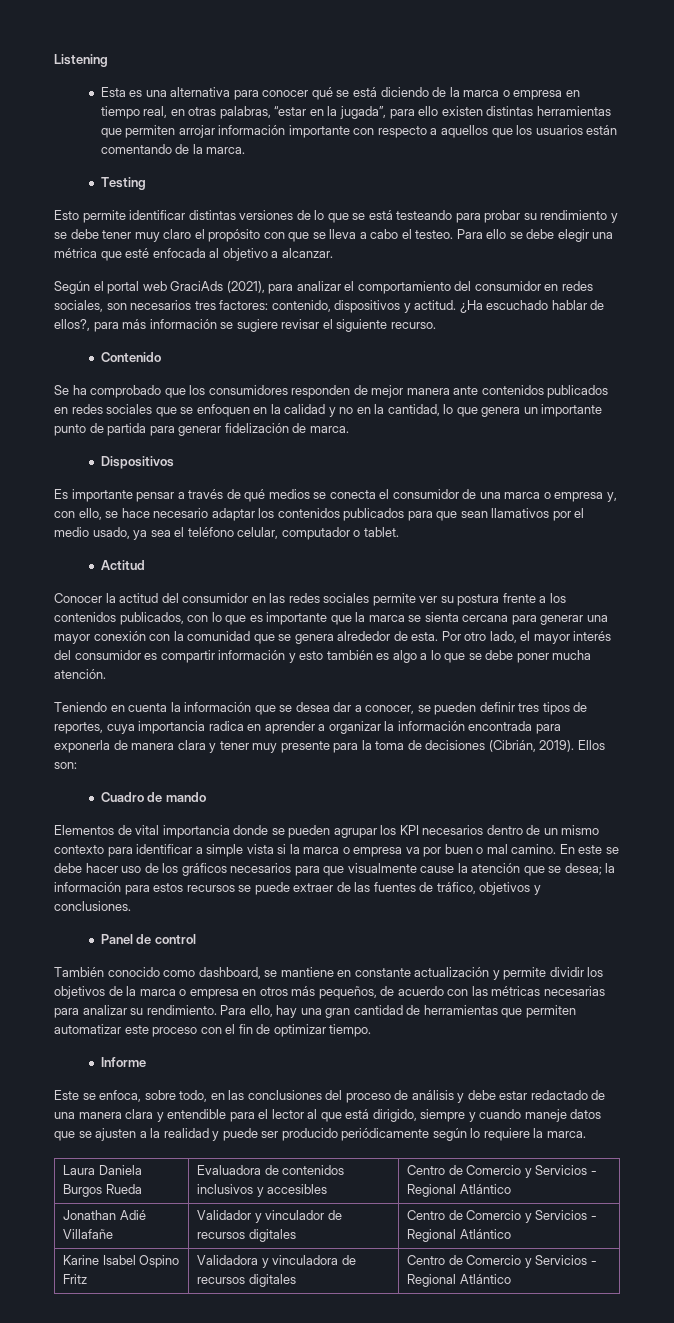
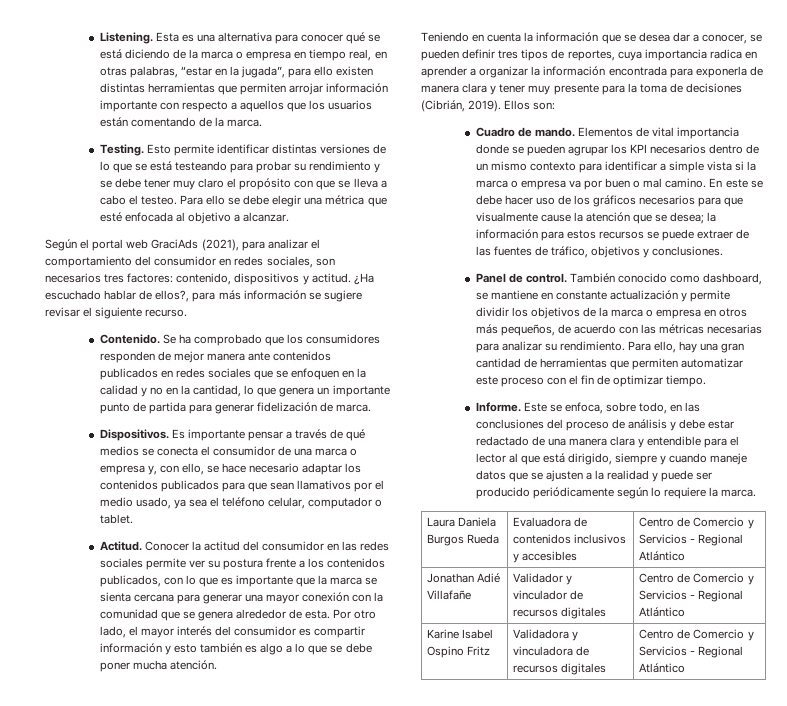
- Listening
- Esta es una alternativa para conocer qué se está diciendo de la marca o empresa en tiempo real, en otras palabras, “estar en la jugada”, para ello existen distintas herramientas que permiten arrojar información importante con respecto a aquellos que los usuarios están comentando de la marca.
+ Listening. Esta es una alternativa para conocer qué se está diciendo de la marca o empresa en tiempo real, en otras palabras, “estar en la jugada”, para ello existen distintas herramientas que permiten arrojar información importante con respecto a aquellos que los usuarios están comentando de la marca.
- Testing
- Esto permite identificar distintas versiones de lo que se está testeando para probar su rendimiento y se debe tener muy claro el propósito con que se lleva a cabo el testeo.
+ Testing. Esto permite identificar distintas versiones de lo que se está testeando para probar su rendimiento y se debe tener muy claro el propósito con que se lleva a cabo el testeo.
- Contenido
- Se ha comprobado que los consumidores responden de mejor manera ante contenidos publicados en redes sociales que se enfoquen en la calidad y no en la cantidad, lo que genera un importante punto de partida para generar fidelización de marca.
+ Contenido. Se ha comprobado que los consumidores responden de mejor manera ante contenidos publicados en redes sociales que se enfoquen en la calidad y no en la cantidad, lo que genera un importante punto de partida para generar fidelización de marca.
- Dispositivos
- Es importante pensar a través de qué medios se conecta el consumidor de una marca o empresa y, con ello, se hace necesario adaptar los contenidos publicados para que sean llamativos por el medio usado, ya sea el teléfono celular, computador o tablet.
+ Dispositivos. Es importante pensar a través de qué medios se conecta el consumidor de una marca o empresa y, con ello, se hace necesario adaptar los contenidos publicados para que sean llamativos por el medio usado, ya sea el teléfono celular, computador o tablet.
- Actitud
- Conocer la actitud del consumidor en las redes sociales permite ver su postura frente a los contenidos publicados, con lo que es importante que la marca se sienta cercana para generar una mayor conexión con la comunidad que se genera alrededor de esta.
+ Actitud. Conocer la actitud del consumidor en las redes sociales permite ver su postura frente a los contenidos publicados, con lo que es importante que la marca se sienta cercana para generar una mayor conexión con la comunidad que se genera alrededor de esta.
- Cuadro de mando
- Elementos de vital importancia donde se pueden agrupar los KPI necesarios dentro de un mismo contexto para identificar a simple vista si la marca o empresa va por buen o mal camino.
+ Cuadro de mando. Elementos de vital importancia donde se pueden agrupar los KPI necesarios dentro de un mismo contexto para identificar a simple vista si la marca o empresa va por buen o mal camino.
- Panel de control
- También conocido como dashboard, se mantiene en constante actualización y permite dividir los objetivos de la marca o empresa en otros más pequeños, de acuerdo con las métricas necesarias para analizar su rendimiento.
+ Panel de control. También conocido como dashboard, se mantiene en constante actualización y permite dividir los objetivos de la marca o empresa en otros más pequeños, de acuerdo con las métricas necesarias para analizar su rendimiento.
- Informe
- Este se enfoca, sobre todo, en las conclusiones del proceso de análisis y debe estar redactado de una manera clara y entendible para el lector al que está dirigido, siempre y cuando maneje datos que se ajusten a la realidad y puede ser producido periódicamente según lo requiere la marca.
+ Informe. Este se enfoca, sobre todo, en las conclusiones del proceso de análisis y debe estar redactado de una manera clara y entendible para el lector al que está dirigido, siempre y cuando maneje datos que se ajusten a la realidad y puede ser producido periódicamente según lo requiere la marca.

